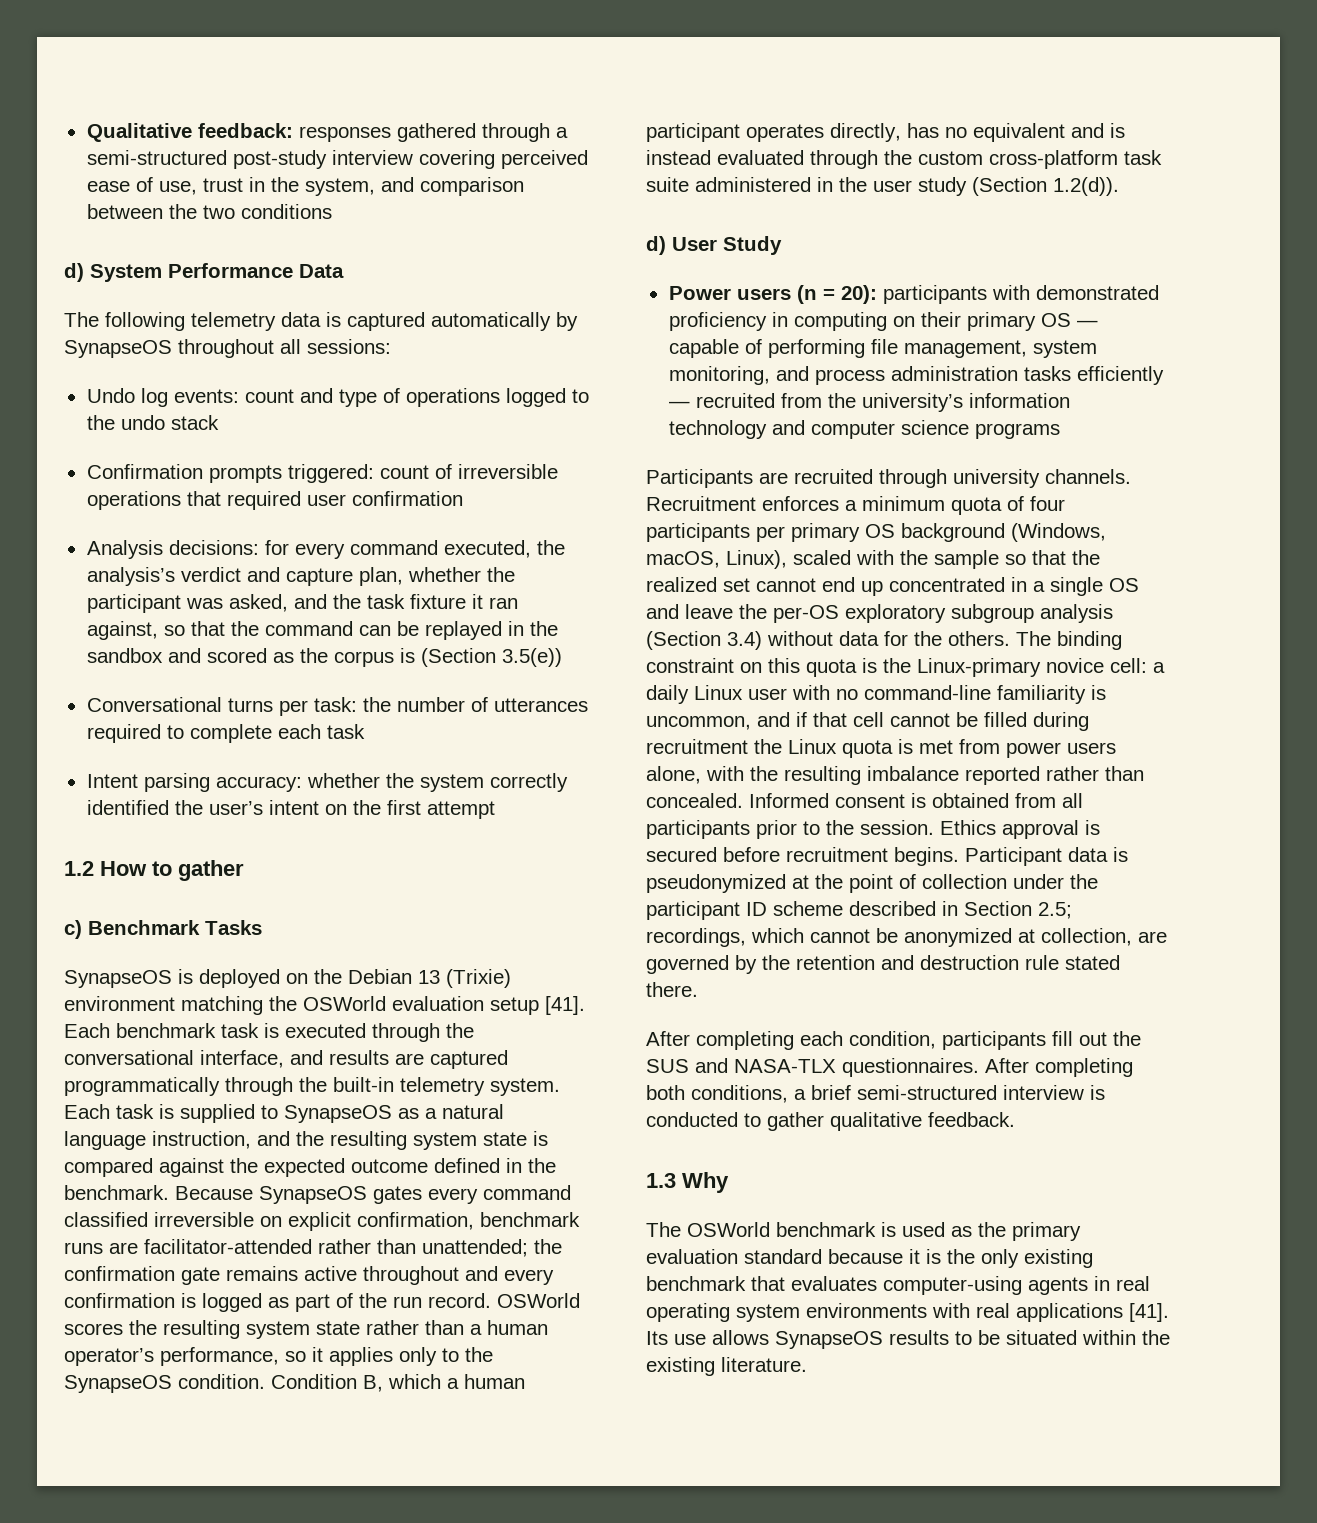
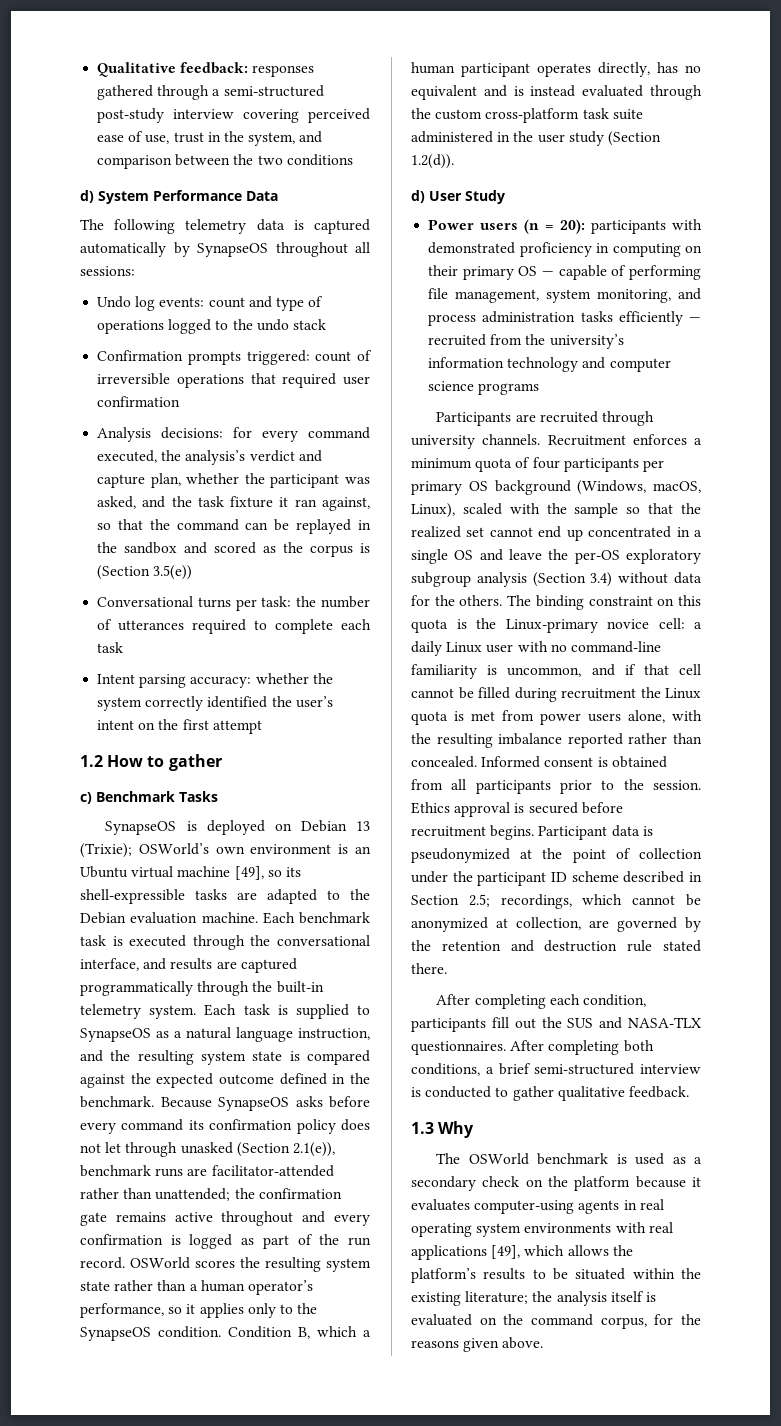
- SynapseOS is deployed on the Debian 13 (Trixie) environment matching the OSWorld evaluation setup [41].
+ SynapseOS is deployed on Debian 13 (Trixie); OSWorld’s own environment is an Ubuntu virtual machine [49], so its shell-expressible tasks are adapted to the Debian evaluation machine.
- Because SynapseOS gates every command classified irreversible on explicit confirmation, benchmark runs are facilitator-attended rather than unattended; the confirmation gate remains active throughout and every confirmation is logged as part of the run record.
+ Because SynapseOS asks before every command its confirmation policy does not let through unasked (Section 2.1(e)), benchmark runs are facilitator-attended rather than unattended; the confirmation gate remains active throughout and every confirmation is logged as part of the run record.
- The OSWorld benchmark is used as the primary evaluation standard because it is the only existing benchmark that evaluates computer-using agents in real operating system environments with real applications [41]. Its use allows SynapseOS results to be situated within the existing literature.
+ The OSWorld benchmark is used as a secondary check on the platform because it evaluates computer-using agents in real operating system environments with real applications [49], which allows the platform’s results to be situated within the existing literature; the analysis itself is evaluated on the command corpus, for the reasons given above.

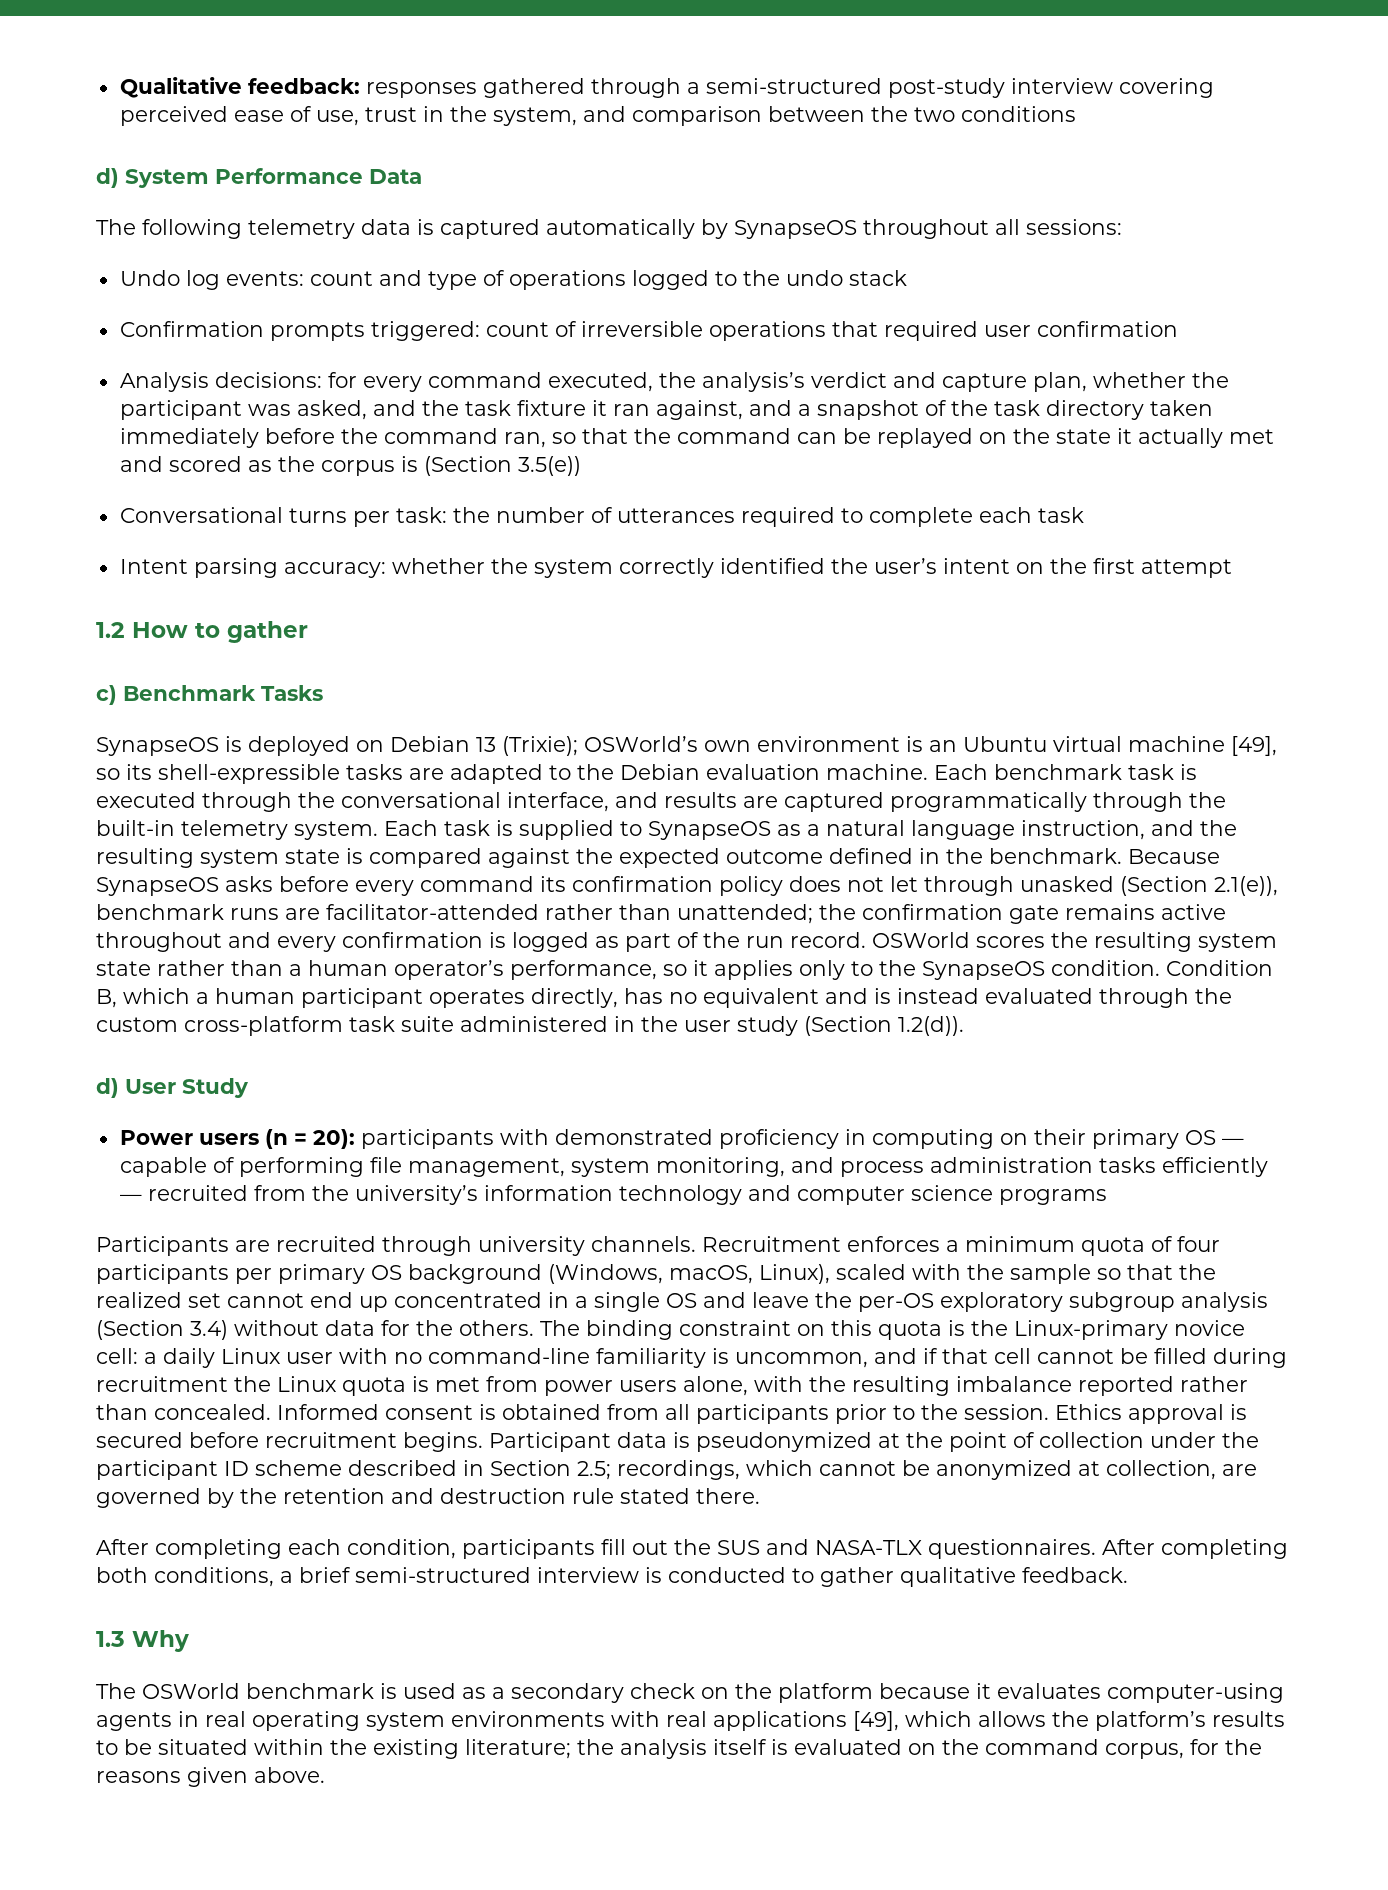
- Analysis decisions: for every command executed, the analysis’s verdict and capture plan, whether the participant was asked, and the task fixture it ran against, so that the command can be replayed in the sandbox and scored as the corpus is (Section 3.5(e))
+ Analysis decisions: for every command executed, the analysis’s verdict and capture plan, whether the participant was asked, and the task fixture it ran against, and a snapshot of the task directory taken immediately before the command ran, so that the command can be replayed on the state it actually met and scored as the corpus is (Section 3.5(e))

